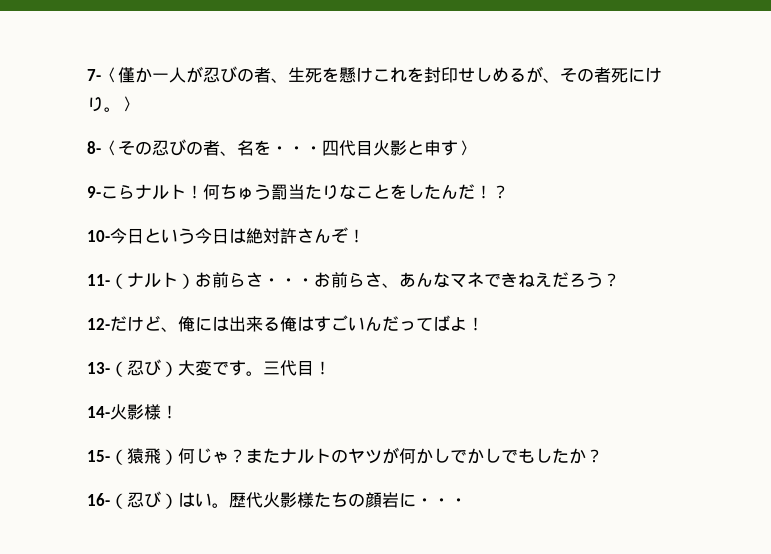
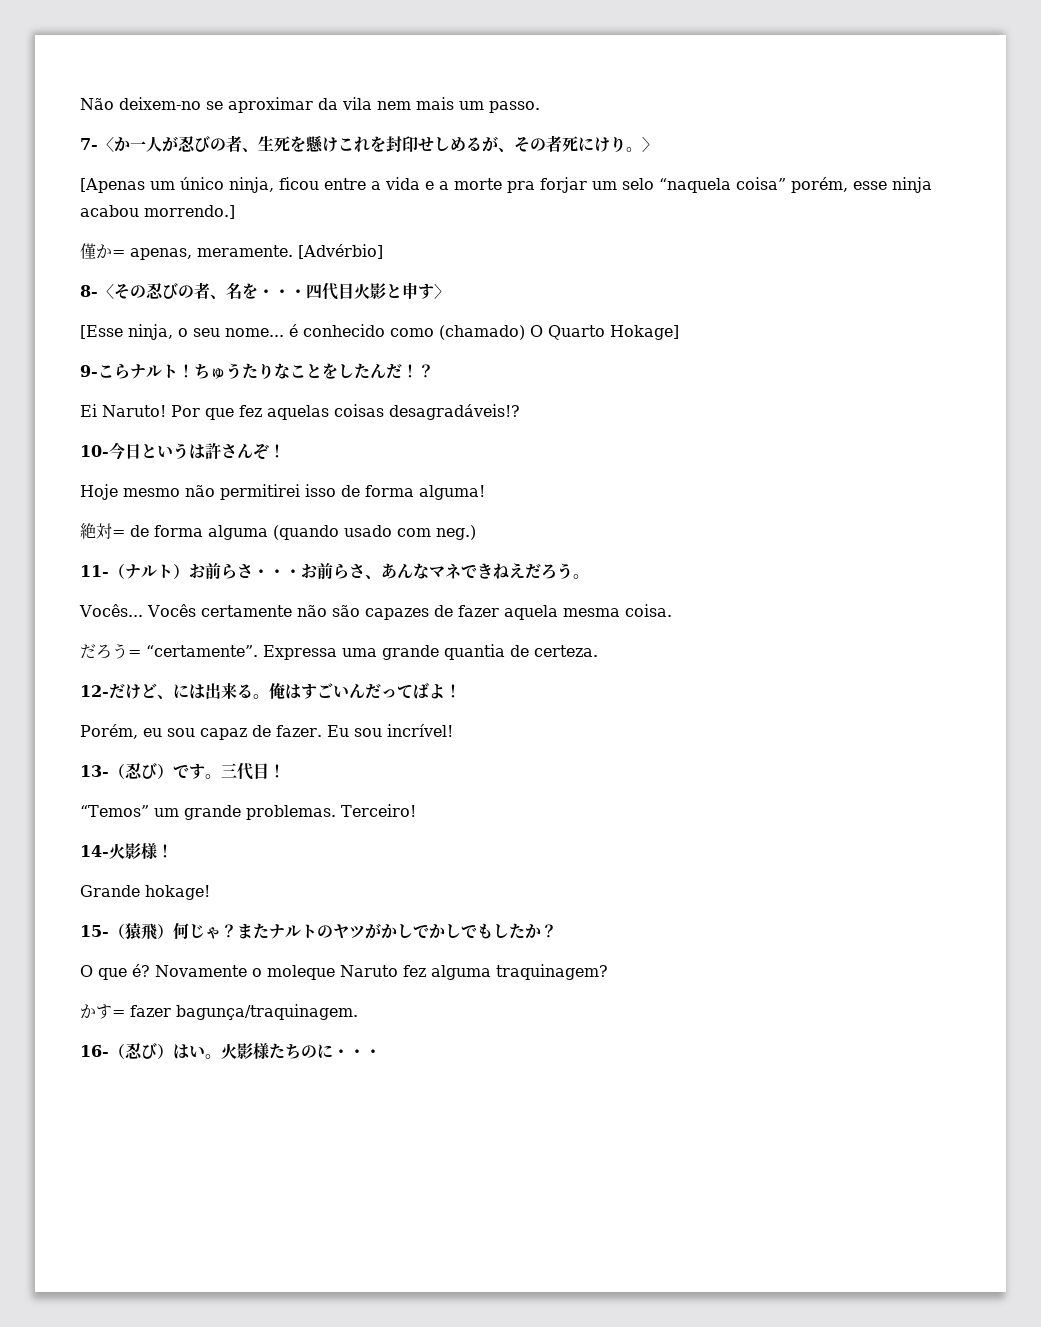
- 7-〈僅か一人が忍びの者、生死を懸けこれを封印せしめるが、その者死にけり。
+ Não deixem-no se aproximar da vila nem mais um passo.
+ 7-〈か一人が忍びの者、生死を懸けこれを封印せしめるが、その者死にけり。
+ [Apenas um único ninja, ficou entre a vida e a morte pra forjar um selo “naquela coisa” porém, esse ninja acabou morrendo.]
+ 僅か= apenas, meramente. [Advérbio]
+ [Esse ninja, o seu nome... é conhecido como (chamado) O Quarto Hokage]
- 何ちゅう罰当たりなことをしたんだ！
+ ちゅうたりなことをしたんだ！
+ Ei Naruto! Por que fez aquelas coisas desagradáveis!?
- 10-今日という今日は絶対許さんぞ！
+ 10-今日というは許さんぞ！
+ Hoje mesmo não permitirei isso de forma alguma!
+ 絶対= de forma alguma (quando usado com neg.)
- 11-（ナルト）お前らさ・・・お前らさ、あんなマネできねえだろう？
+ 11-（ナルト）お前らさ・・・お前らさ、あんなマネできねえだろう。
+ Vocês... Vocês certamente não são capazes de fazer aquela mesma coisa.
+ だろう= “certamente”. Expressa uma grande quantia de certeza.
- 12-だけど、俺には出来る俺はすごいんだってばよ！
+ 12-だけど、には出来る。俺はすごいんだってばよ！
+ Porém, eu sou capaz de fazer. Eu sou incrível!
- 13-（忍び）大変です。
+ 13-（忍び）です。
+ “Temos” um grande problemas. Terceiro!
+ Grande hokage!
- またナルトのヤツが何かしでかしでもしたか？
+ またナルトのヤツがかしでかしでもしたか？
+ O que é? Novamente o moleque Naruto fez alguma traquinagem?
+ かす= fazer bagunça/traquinagem.
- 歴代火影様たちの顔岩に・・・
+ 火影様たちのに・・・

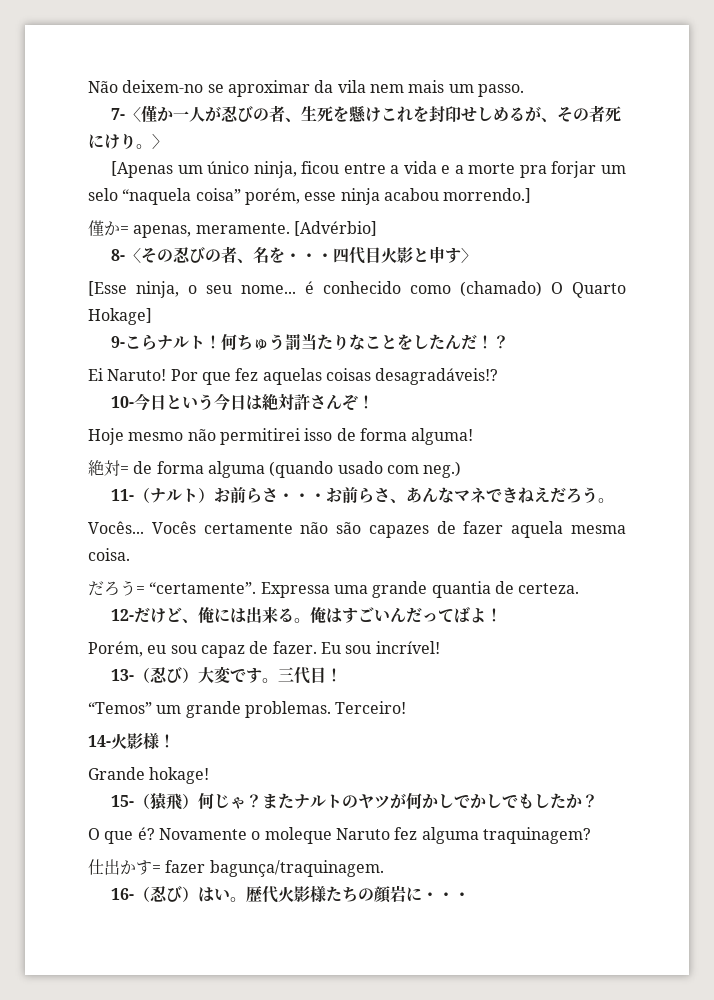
- 7-〈か一人が忍びの者、生死を懸けこれを封印せしめるが、その者死にけり。
+ 7-〈僅か一人が忍びの者、生死を懸けこれを封印せしめるが、その者死にけり。
- ちゅうたりなことをしたんだ！
+ 何ちゅう罰当たりなことをしたんだ！
- 10-今日というは許さんぞ！
+ 10-今日という今日は絶対許さんぞ！
- 12-だけど、には出来る。
+ 12-だけど、俺には出来る。
- 13-（忍び）です。
+ 13-（忍び）大変です。
- またナルトのヤツがかしでかしでもしたか？
+ またナルトのヤツが何かしでかしでもしたか？
- かす= fazer bagunça/traquinagem.
+ 仕出かす= fazer bagunça/traquinagem.
- 火影様たちのに・・・
+ 歴代火影様たちの顔岩に・・・

